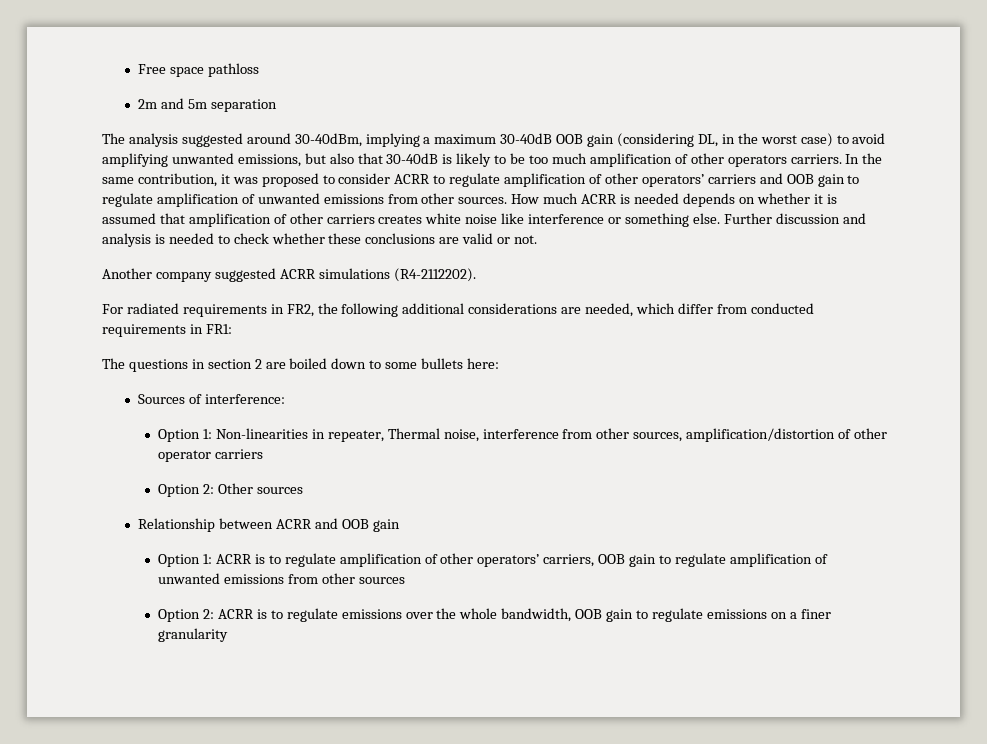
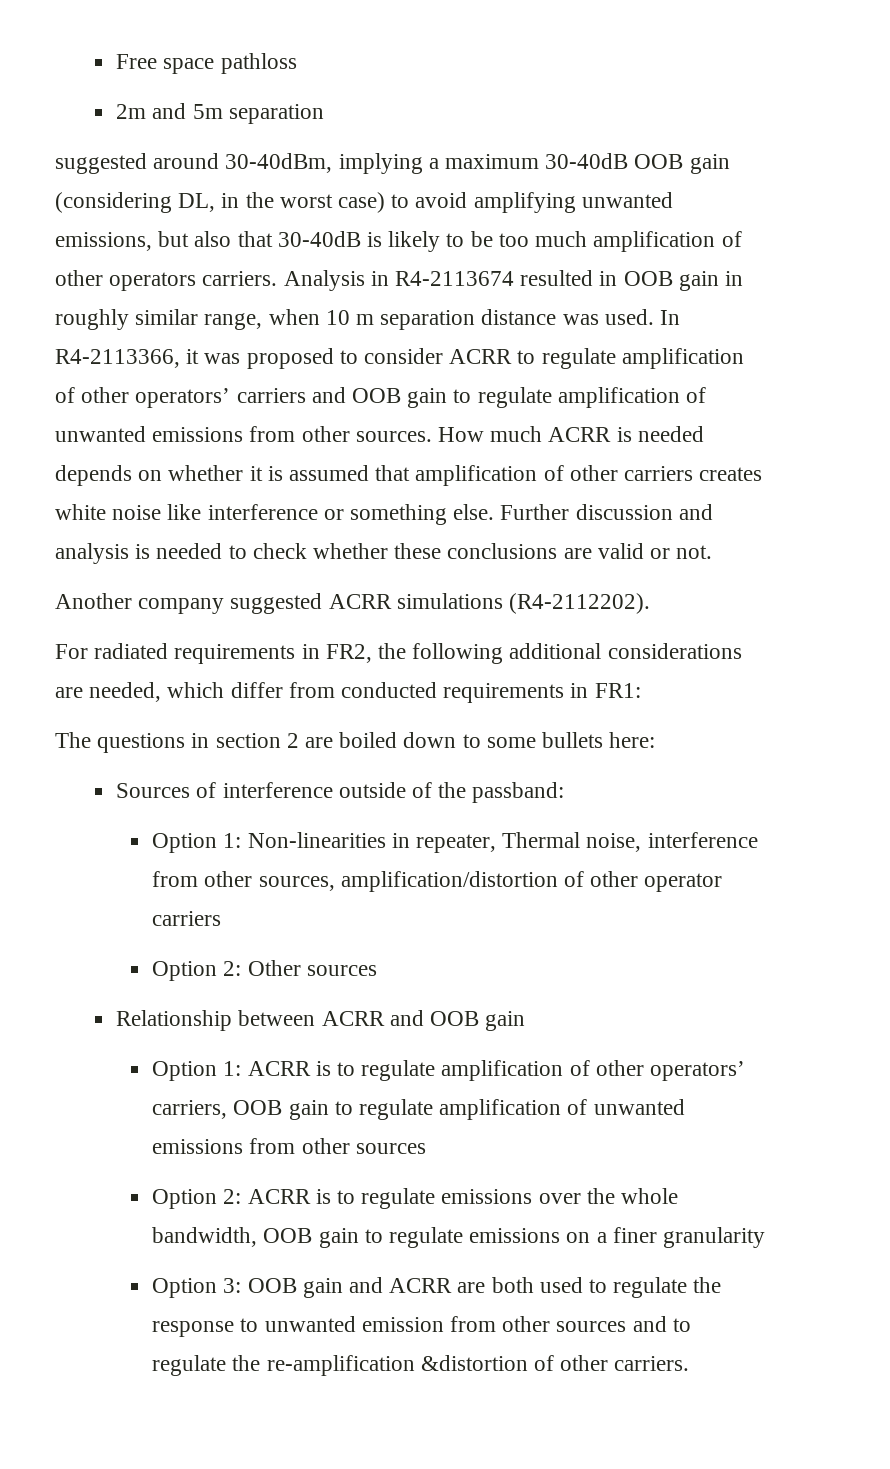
- The analysis suggested around 30-40dBm, implying a maximum 30-40dB OOB gain (considering DL, in the worst case) to avoid amplifying unwanted emissions, but also that 30-40dB is likely to be too much amplification of other operators carriers.
+ suggested around 30-40dBm, implying a maximum 30-40dB OOB gain (considering DL, in the worst case) to avoid amplifying unwanted emissions, but also that 30-40dB is likely to be too much amplification of other operators carriers.
- In the same contribution, it was proposed to consider ACRR to regulate amplification of other operators’ carriers and OOB gain to regulate amplification of unwanted emissions from other sources.
+ Analysis in R4-2113674 resulted in OOB gain in roughly similar range, when 10 m separation distance was used. In R4-2113366, it was proposed to consider ACRR to regulate amplification of other operators’ carriers and OOB gain to regulate amplification of unwanted emissions from other sources.
- Sources of interference:
+ Sources of interference outside of the passband:
+ Option 3: OOB gain and ACRR are both used to regulate the response to unwanted emission from other sources and to regulate the re-amplification &distortion of other carriers.

